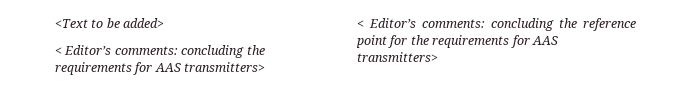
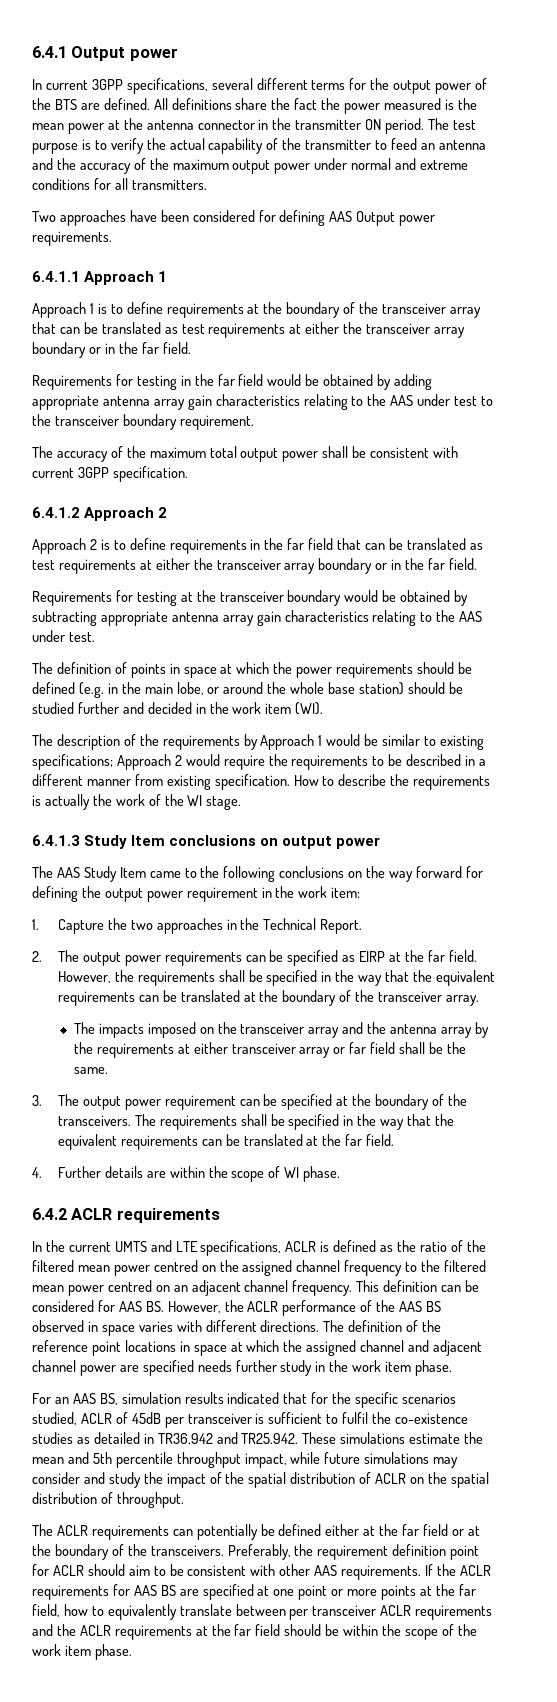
- <Text to be added>
- < Editor’s comments: concluding the requirements for AAS transmitters>
- < Editor’s comments: concluding the reference point for the requirements for AAS transmitters>
+ 6.4.1 Output power
+ In current 3GPP specifications, several different terms for the output power of the BTS are defined. All definitions share the fact the power measured is the mean power at the antenna connector in the transmitter ON period. The test purpose is to verify the actual capability of the transmitter to feed an antenna and the accuracy of the maximum output power under normal and extreme conditions for all transmitters.
+ Two approaches have been considered for defining AAS Output power requirements.
+ 6.4.1.1 Approach 1
+ Approach 1 is to define requirements at the boundary of the transceiver array that can be translated as test requirements at either the transceiver array boundary or in the far field.
+ Requirements for testing in the far field would be obtained by adding appropriate antenna array gain characteristics relating to the AAS under test to the transceiver boundary requirement.
+ The accuracy of the maximum total output power shall be consistent with current 3GPP specification.
+ 6.4.1.2 Approach 2
+ Approach 2 is to define requirements in the far field that can be translated as test requirements at either the transceiver array boundary or in the far field.
+ Requirements for testing at the transceiver boundary would be obtained by subtracting appropriate antenna array gain characteristics relating to the AAS under test.
+ The definition of points in space at which the power requirements should be defined (e.g. in the main lobe, or around the whole base station) should be studied further and decided in the work item (WI).
+ The description of the requirements by Approach 1 would be similar to existing specifications; Approach 2 would require the requirements to be described in a different manner from existing specification. How to describe the requirements is actually the work of the WI stage.
+ 6.4.1.3 Study Item conclusions on output power
+ The AAS Study Item came to the following conclusions on the way forward for defining the output power requirement in the work item:
+ 1. Capture the two approaches in the Technical Report.
+ 2. The output power requirements can be specified as EIRP at the far field. However, the requirements shall be specified in the way that the equivalent requirements can be translated at the boundary of the transceiver array.
+ The impacts imposed on the transceiver array and the antenna array by the requirements at either transceiver array or far field shall be the same.
+ 3. The output power requirement can be specified at the boundary of the transceivers. The requirements shall be specified in the way that the equivalent requirements can be translated at the far field.
+ 4. Further details are within the scope of WI phase.
+ 6.4.2 ACLR requirements
+ In the current UMTS and LTE specifications, ACLR is defined as the ratio of the filtered mean power centred on the assigned channel frequency to the filtered mean power centred on an adjacent channel frequency. This definition can be considered for AAS BS. However, the ACLR performance of the AAS BS observed in space varies with different directions. The definition of the reference point locations in space at which the assigned channel and adjacent channel power are specified needs further study in the work item phase.
+ For an AAS BS, simulation results indicated that for the specific scenarios studied, ACLR of 45dB per transceiver is sufficient to fulfil the co-existence studies as detailed in TR36.942 and TR25.942. These simulations estimate the mean and 5th percentile throughput impact, while future simulations may consider and study the impact of the spatial distribution of ACLR on the spatial distribution of throughput.
+ The ACLR requirements can potentially be defined either at the far field or at the boundary of the transceivers. Preferably, the requirement definition point for ACLR should aim to be consistent with other AAS requirements. If the ACLR requirements for AAS BS are specified at one point or more points at the far field, how to equivalently translate between per transceiver ACLR requirements and the ACLR requirements at the far field should be within the scope of the work item phase.

